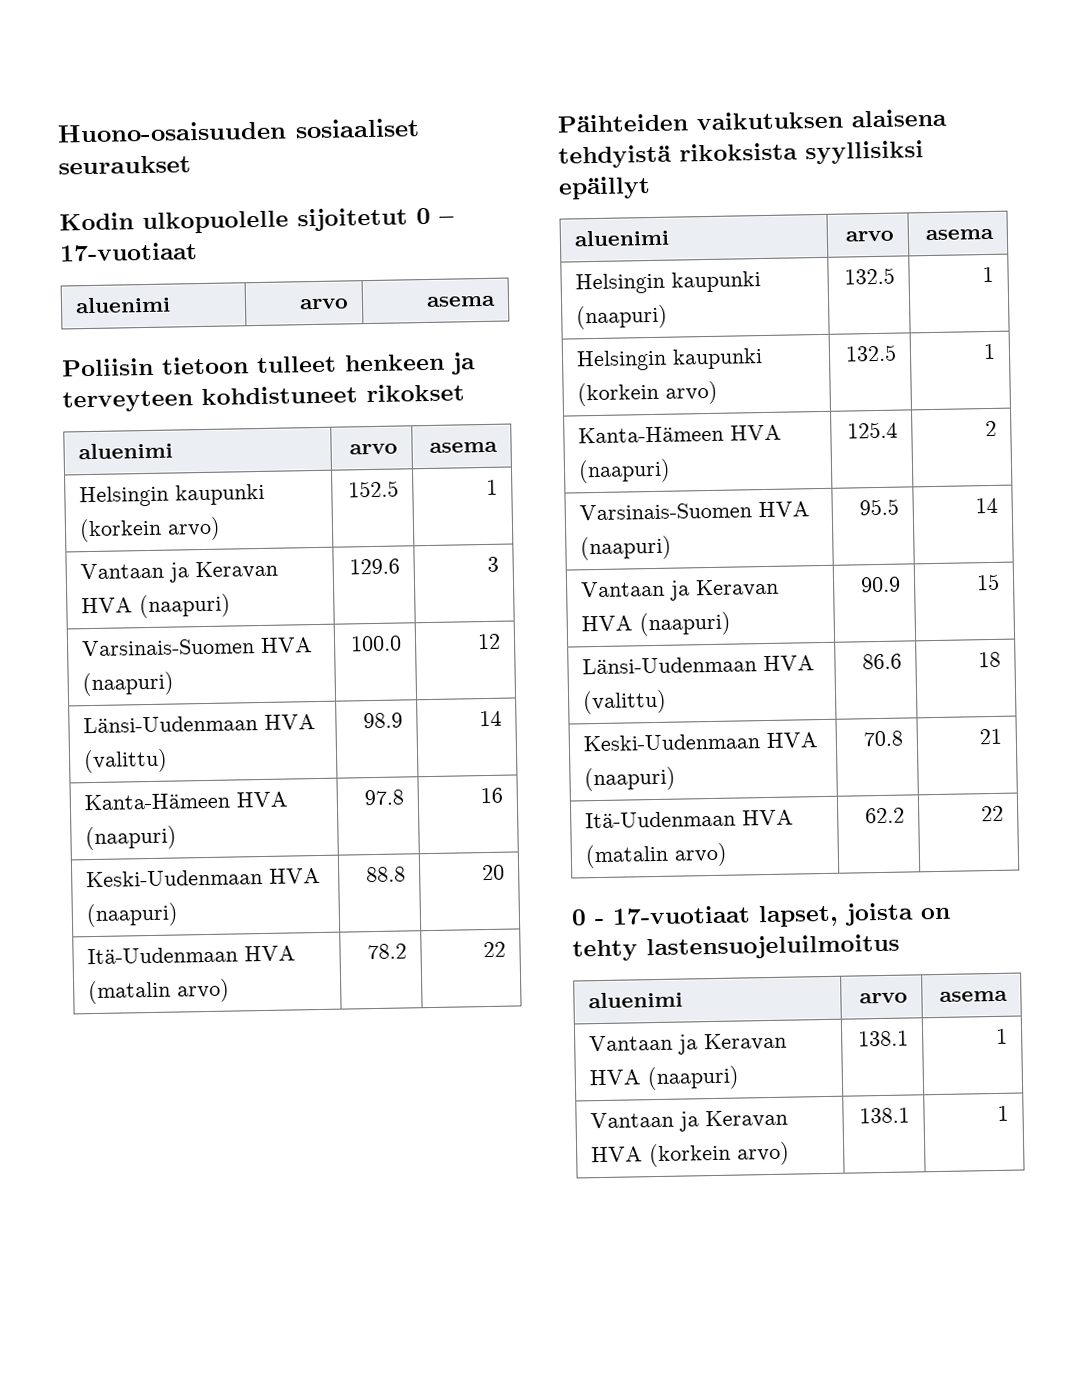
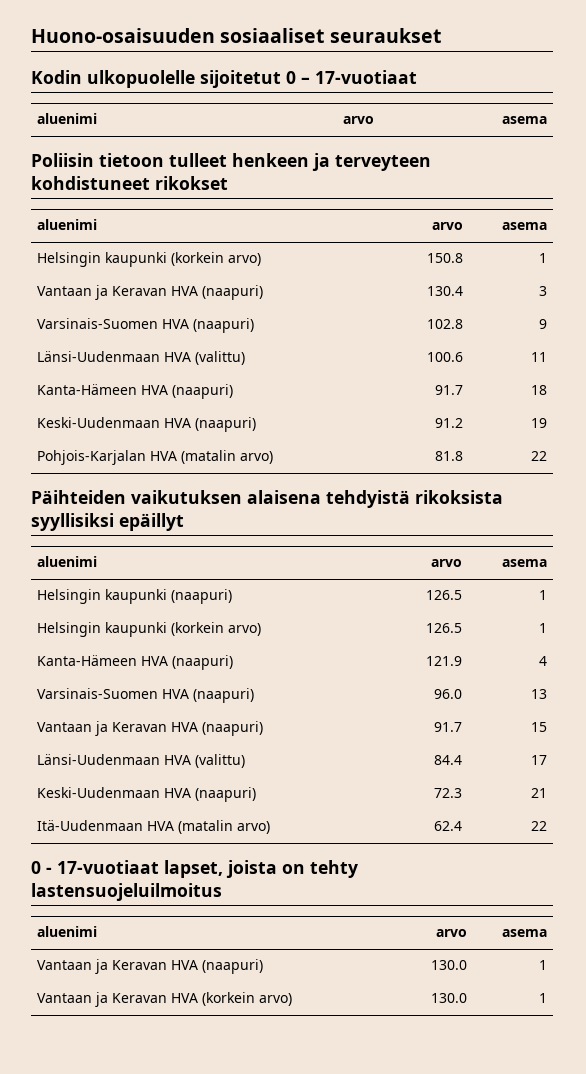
- Helsingin kaupunki (korkein arvo) | 152.5 | 1
+ Helsingin kaupunki (korkein arvo) | 150.8 | 1
- Vantaan ja Keravan HVA (naapuri) | 129.6 | 3
+ Vantaan ja Keravan HVA (naapuri) | 130.4 | 3
- Varsinais-Suomen HVA (naapuri) | 100.0 | 12
- Länsi-Uudenmaan HVA (valittu) | 98.9 | 14
- Kanta-Hämeen HVA (naapuri) | 97.8 | 16
- Keski-Uudenmaan HVA (naapuri) | 88.8 | 20
- Itä-Uudenmaan HVA (matalin arvo) | 78.2 | 22
+ Varsinais-Suomen HVA (naapuri) | 102.8 | 9
+ Länsi-Uudenmaan HVA (valittu) | 100.6 | 11
+ Kanta-Hämeen HVA (naapuri) | 91.7 | 18
+ Keski-Uudenmaan HVA (naapuri) | 91.2 | 19
+ Pohjois-Karjalan HVA (matalin arvo) | 81.8 | 22
- Helsingin kaupunki (naapuri) | 132.5 | 1
+ Helsingin kaupunki (naapuri) | 126.5 | 1
- Helsingin kaupunki (korkein arvo) | 132.5 | 1
+ Helsingin kaupunki (korkein arvo) | 126.5 | 1
- Kanta-Hämeen HVA (naapuri) | 125.4 | 2
- Varsinais-Suomen HVA (naapuri) | 95.5 | 14
- Vantaan ja Keravan HVA (naapuri) | 90.9 | 15
+ Kanta-Hämeen HVA (naapuri) | 121.9 | 4
+ Varsinais-Suomen HVA (naapuri) | 96.0 | 13
+ Vantaan ja Keravan HVA (naapuri) | 91.7 | 15
- Länsi-Uudenmaan HVA (valittu) | 86.6 | 18
- Keski-Uudenmaan HVA (naapuri) | 70.8 | 21
+ Länsi-Uudenmaan HVA (valittu) | 84.4 | 17
+ Keski-Uudenmaan HVA (naapuri) | 72.3 | 21
- Itä-Uudenmaan HVA (matalin arvo) | 62.2 | 22
+ Itä-Uudenmaan HVA (matalin arvo) | 62.4 | 22
- Vantaan ja Keravan HVA (naapuri) | 138.1 | 1
+ Vantaan ja Keravan HVA (naapuri) | 130.0 | 1
- Vantaan ja Keravan HVA (korkein arvo) | 138.1 | 1
+ Vantaan ja Keravan HVA (korkein arvo) | 130.0 | 1

